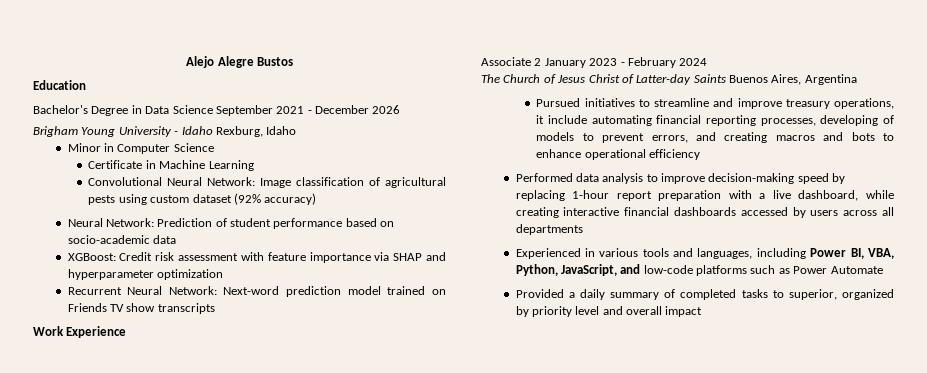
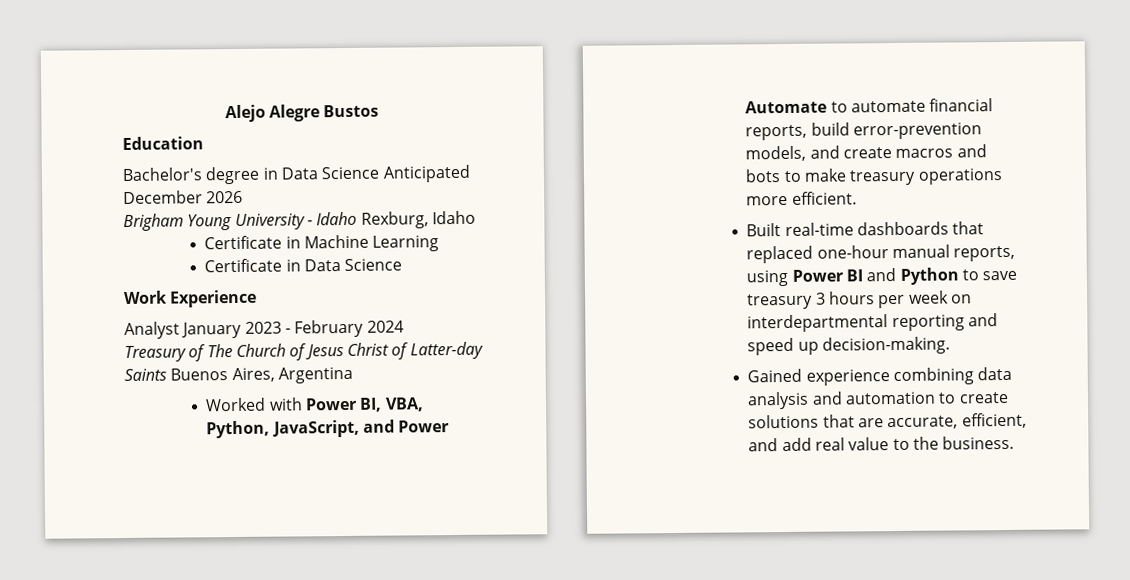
- Bachelor's Degree in Data Science September 2021 - December 2026
+ Bachelor's degree in Data Science Anticipated December 2026
- Minor in Computer Science
- Convolutional Neural Network: Image classification of agricultural pests using custom dataset (92% accuracy)
- Neural Network: Prediction of student performance based on socio-academic data
- XGBoost: Credit risk assessment with feature importance via SHAP and hyperparameter optimization
- Recurrent Neural Network: Next-word prediction model trained on Friends TV show transcripts
+ Certificate in Data Science
- Associate 2 January 2023 - February 2024
+ Analyst January 2023 - February 2024
- The Church of Jesus Christ of Latter-day Saints Buenos Aires, Argentina
+ Treasury of The Church of Jesus Christ of Latter-day Saints Buenos Aires, Argentina
- Pursued initiatives to streamline and improve treasury operations, it include automating financial reporting processes, developing of models to prevent errors, and creating macros and bots to enhance operational efficiency
- Performed data analysis to improve decision-making speed by replacing 1-hour report preparation with a live dashboard, while creating interactive financial dashboards accessed by users across all departments
- Experienced in various tools and languages, including Power BI, VBA, Python, JavaScript, and low-code platforms such as Power Automate
- Provided a daily summary of completed tasks to superior, organized by priority level and overall impact
+ Worked with Power BI, VBA, Python, JavaScript, and Power Automate to automate financial reports, build error-prevention models, and create macros and bots to make treasury operations more efficient.
+ Built real-time dashboards that replaced one-hour manual reports, using Power BI and Python to save treasury 3 hours per week on interdepartmental reporting and speed up decision-making.
+ Gained experience combining data analysis and automation to create solutions that are accurate, efficient, and add real value to the business.

